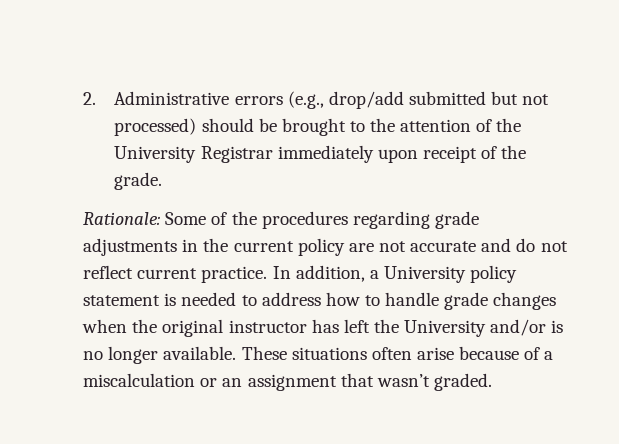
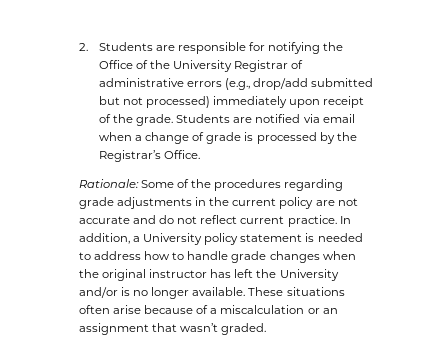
- 2. Administrative errors (e.g., drop/add submitted but not processed) should be brought to the attention of the University Registrar immediately upon receipt of the grade.
+ 2. Students are responsible for notifying the Office of the University Registrar of administrative errors (e.g., drop/add submitted but not processed) immediately upon receipt of the grade. Students are notified via email when a change of grade is processed by the Registrar’s Office.

